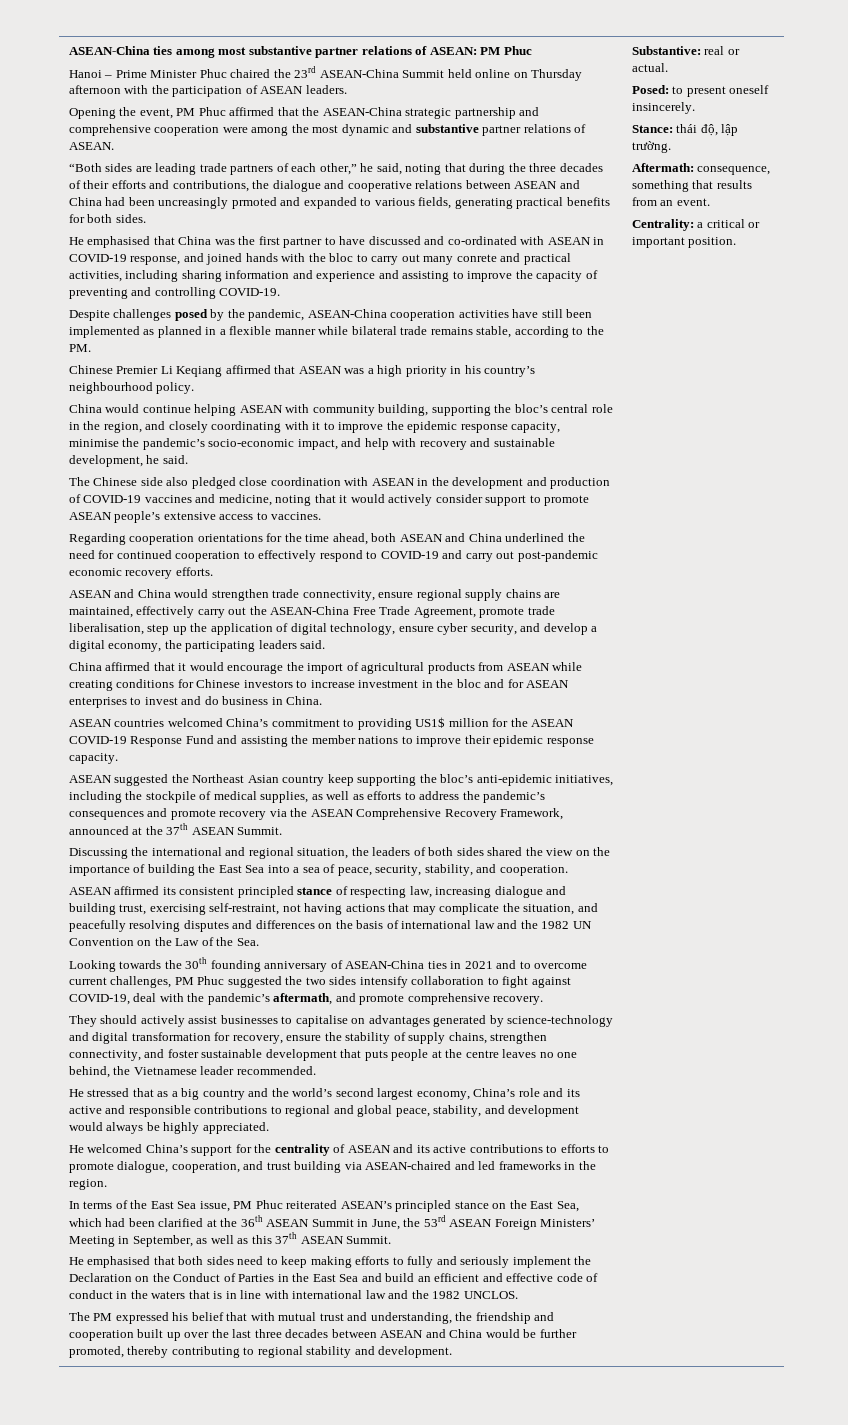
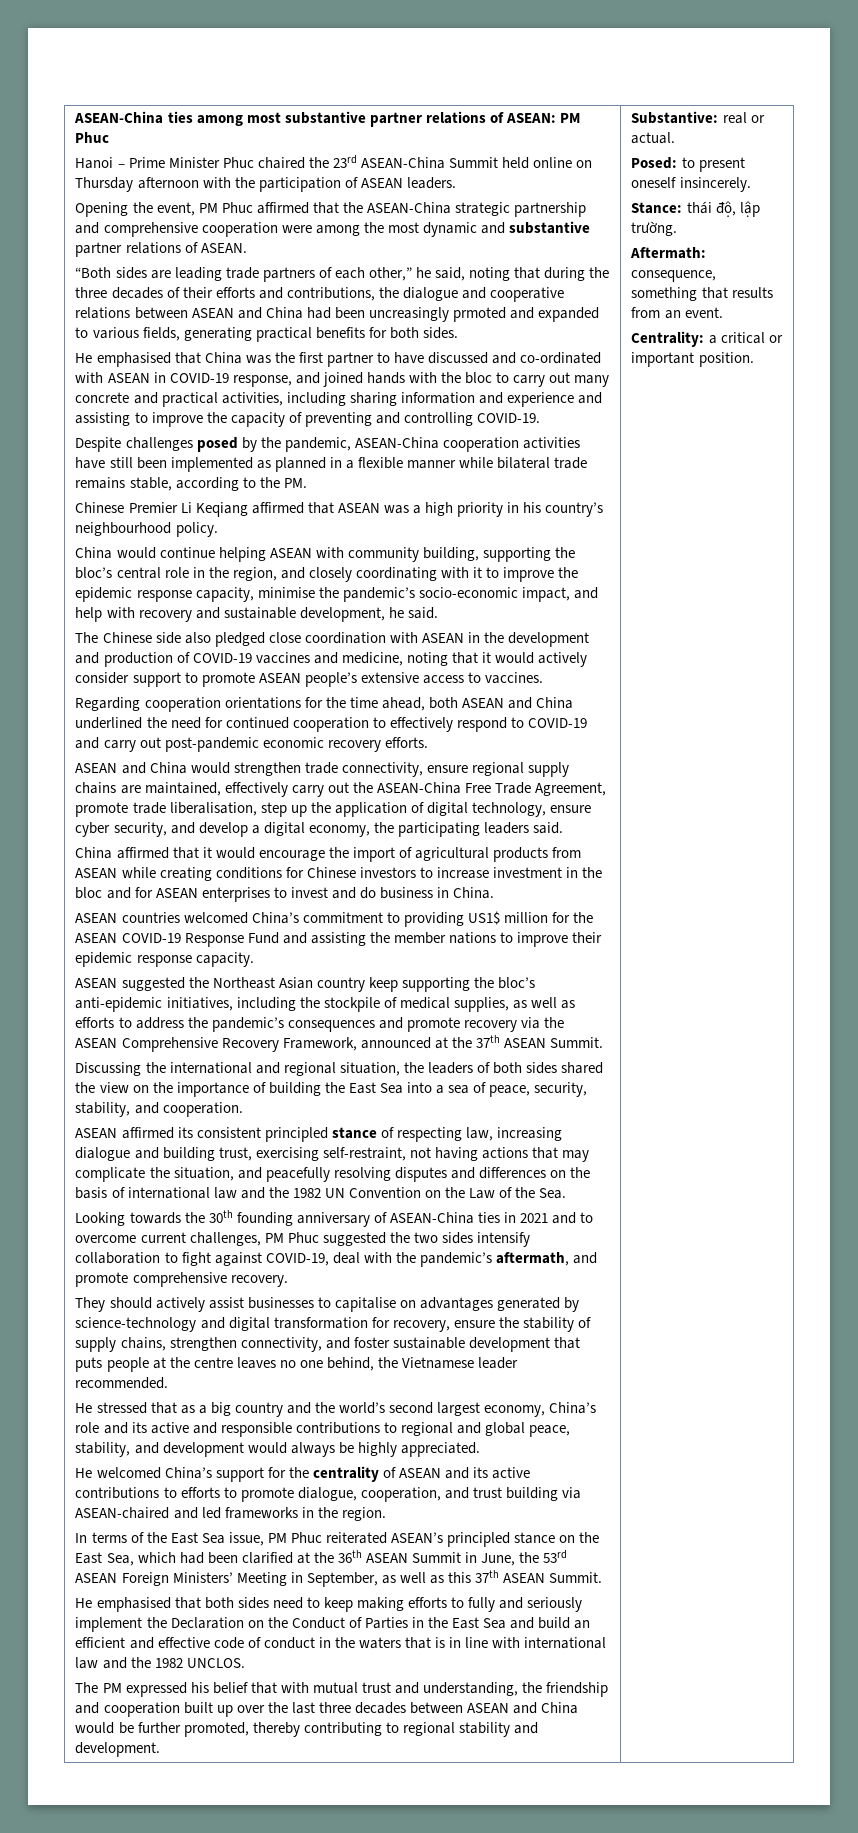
- He emphasised that China was the first partner to have discussed and co-ordinated with ASEAN in COVID-19 response, and joined hands with the bloc to carry out many conrete and practical activities, including sharing information and experience and assisting to improve the capacity of preventing and controlling COVID-19.
+ He emphasised that China was the first partner to have discussed and co-ordinated with ASEAN in COVID-19 response, and joined hands with the bloc to carry out many concrete and practical activities, including sharing information and experience and assisting to improve the capacity of preventing and controlling COVID-19.

